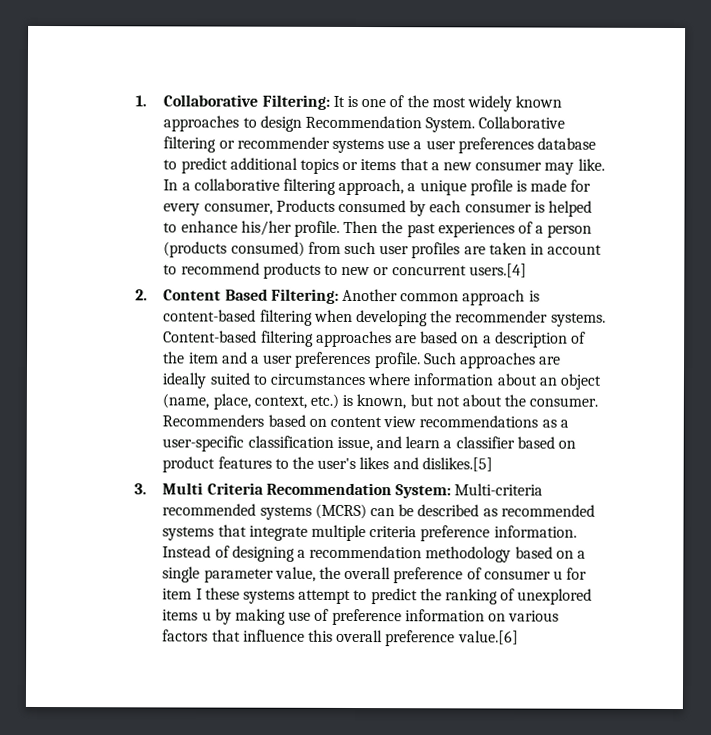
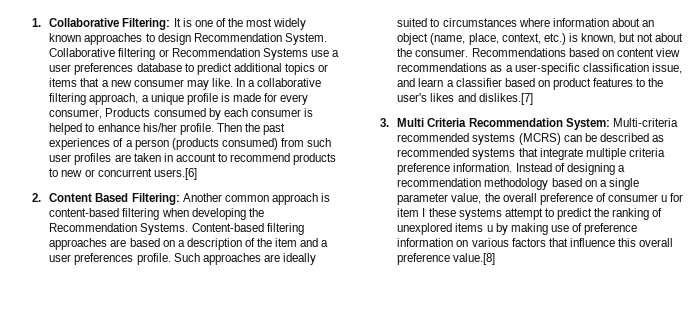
- Collaborative filtering or recommender systems use a user preferences database to predict additional topics or items that a new consumer may like.
+ Collaborative filtering or Recommendation Systems use a user preferences database to predict additional topics or items that a new consumer may like.
- Then the past experiences of a person (products consumed) from such user profiles are taken in account to recommend products to new or concurrent users.[4]
+ Then the past experiences of a person (products consumed) from such user profiles are taken in account to recommend products to new or concurrent users.[6]
- 2. Content Based Filtering: Another common approach is content-based filtering when developing the recommender systems.
+ 2. Content Based Filtering: Another common approach is content-based filtering when developing the Recommendation Systems.
- Recommenders based on content view recommendations as a user-specific classification issue, and learn a classifier based on product features to the user's likes and dislikes.[5]
+ Recommendations based on content view recommendations as a user-specific classification issue, and learn a classifier based on product features to the user's likes and dislikes.[7]
- Instead of designing a recommendation methodology based on a single parameter value, the overall preference of consumer u for item I these systems attempt to predict the ranking of unexplored items u by making use of preference information on various factors that influence this overall preference value.[6]
+ Instead of designing a recommendation methodology based on a single parameter value, the overall preference of consumer u for item I these systems attempt to predict the ranking of unexplored items u by making use of preference information on various factors that influence this overall preference value.[8]

